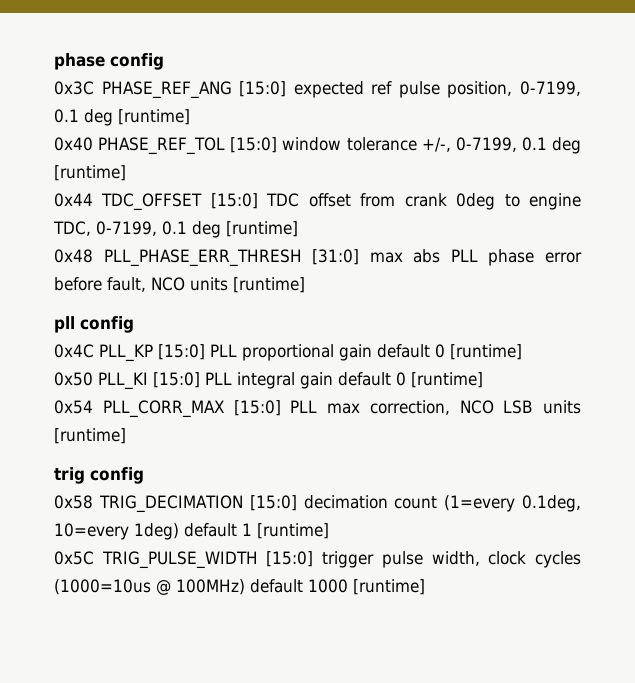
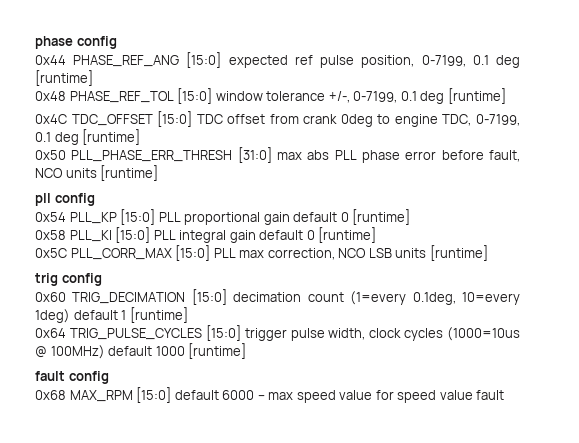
- 0x3C PHASE_REF_ANG [15:0] expected ref pulse position, 0-7199, 0.1 deg [runtime]
+ 0x44 PHASE_REF_ANG [15:0] expected ref pulse position, 0-7199, 0.1 deg [runtime]
- 0x40 PHASE_REF_TOL [15:0] window tolerance +/-, 0-7199, 0.1 deg [runtime]
+ 0x48 PHASE_REF_TOL [15:0] window tolerance +/-, 0-7199, 0.1 deg [runtime]
- 0x44 TDC_OFFSET [15:0] TDC offset from crank 0deg to engine TDC, 0-7199, 0.1 deg [runtime]
+ 0x4C TDC_OFFSET [15:0] TDC offset from crank 0deg to engine TDC, 0-7199, 0.1 deg [runtime]
- 0x48 PLL_PHASE_ERR_THRESH [31:0] max abs PLL phase error before fault, NCO units [runtime]
+ 0x50 PLL_PHASE_ERR_THRESH [31:0] max abs PLL phase error before fault, NCO units [runtime]
- 0x4C PLL_KP [15:0] PLL proportional gain default 0 [runtime]
+ 0x54 PLL_KP [15:0] PLL proportional gain default 0 [runtime]
- 0x50 PLL_KI [15:0] PLL integral gain default 0 [runtime]
+ 0x58 PLL_KI [15:0] PLL integral gain default 0 [runtime]
- 0x54 PLL_CORR_MAX [15:0] PLL max correction, NCO LSB units [runtime]
+ 0x5C PLL_CORR_MAX [15:0] PLL max correction, NCO LSB units [runtime]
- 0x58 TRIG_DECIMATION [15:0] decimation count (1=every 0.1deg, 10=every 1deg) default 1 [runtime]
+ 0x60 TRIG_DECIMATION [15:0] decimation count (1=every 0.1deg, 10=every 1deg) default 1 [runtime]
- 0x5C TRIG_PULSE_WIDTH [15:0] trigger pulse width, clock cycles (1000=10us @ 100MHz) default 1000 [runtime]
+ 0x64 TRIG_PULSE_CYCLES [15:0] trigger pulse width, clock cycles (1000=10us @ 100MHz) default 1000 [runtime]
+ fault config
+ 0x68 MAX_RPM [15:0] default 6000 – max speed value for speed value fault

